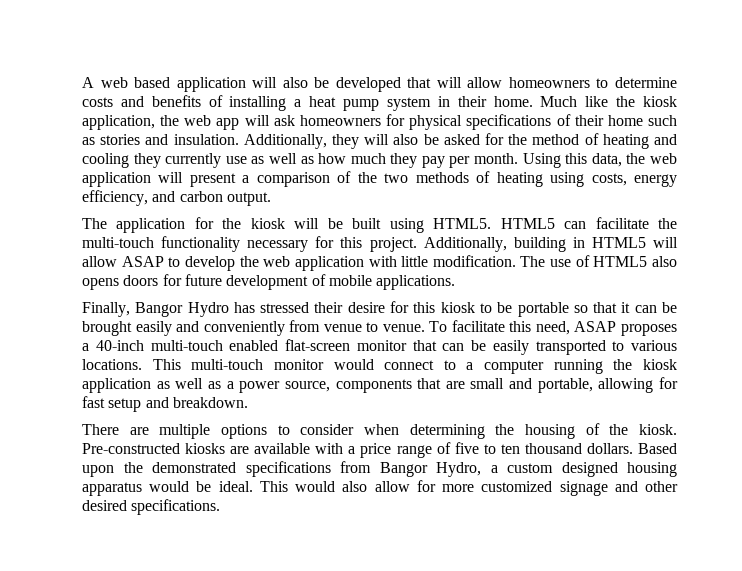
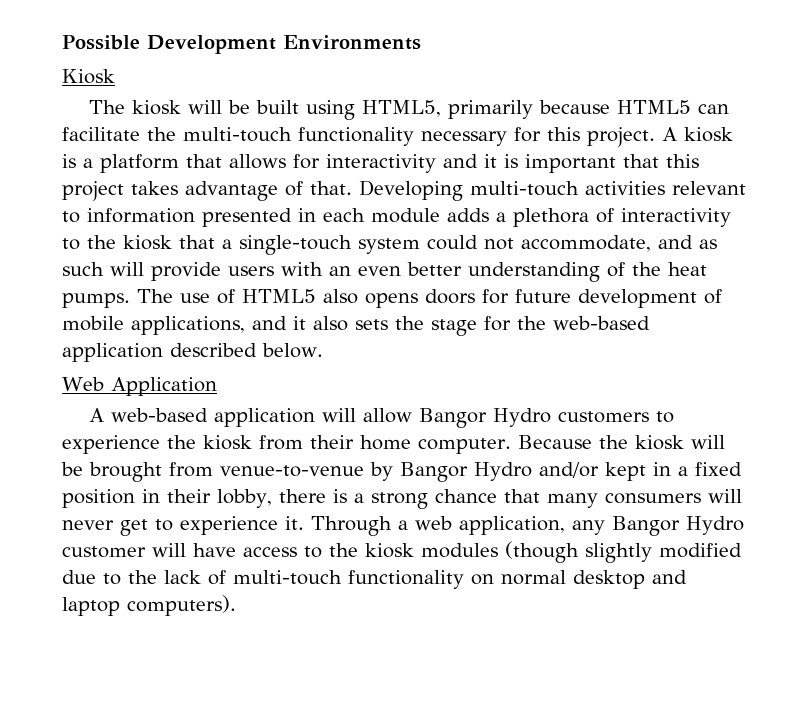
- A web based application will also be developed that will allow homeowners to determine costs and benefits of installing a heat pump system in their home. Much like the kiosk application, the web app will ask homeowners for physical specifications of their home such as stories and insulation. Additionally, they will also be asked for the method of heating and cooling they currently use as well as how much they pay per month. Using this data, the web application will present a comparison of the two methods of heating using costs, energy efficiency, and carbon output.
- The application for the kiosk will be built using HTML5. HTML5 can facilitate the multi-touch functionality necessary for this project.
+ Possible Development Environments
+ Kiosk
+ The kiosk will be built using HTML5, primarily because HTML5 can facilitate the multi-touch functionality necessary for this project.
- Additionally, building in HTML5 will allow ASAP to develop the web application with little modification.
+ A kiosk is a platform that allows for interactivity and it is important that this project takes advantage of that. Developing multi-touch activities relevant to information presented in each module adds a plethora of interactivity to the kiosk that a single-touch system could not accommodate, and as such will provide users with an even better understanding of the heat pumps.
- The use of HTML5 also opens doors for future development of mobile applications.
- Finally, Bangor Hydro has stressed their desire for this kiosk to be portable so that it can be brought easily and conveniently from venue to venue. To facilitate this need, ASAP proposes a 40-inch multi-touch enabled flat-screen monitor that can be easily transported to various locations. This multi-touch monitor would connect to a computer running the kiosk application as well as a power source, components that are small and portable, allowing for fast setup and breakdown.
- There are multiple options to consider when determining the housing of the kiosk. Pre-constructed kiosks are available with a price range of five to ten thousand dollars. Based upon the demonstrated specifications from Bangor Hydro, a custom designed housing apparatus would be ideal. This would also allow for more customized signage and other desired specifications.
+ The use of HTML5 also opens doors for future development of mobile applications, and it also sets the stage for the web-based application described below.
+ Web Application
+ A web-based application will allow Bangor Hydro customers to experience the kiosk from their home computer. Because the kiosk will be brought from venue-to-venue by Bangor Hydro and/or kept in a fixed position in their lobby, there is a strong chance that many consumers will never get to experience it. Through a web application, any Bangor Hydro customer will have access to the kiosk modules (though slightly modified due to the lack of multi-touch functionality on normal desktop and laptop computers).

